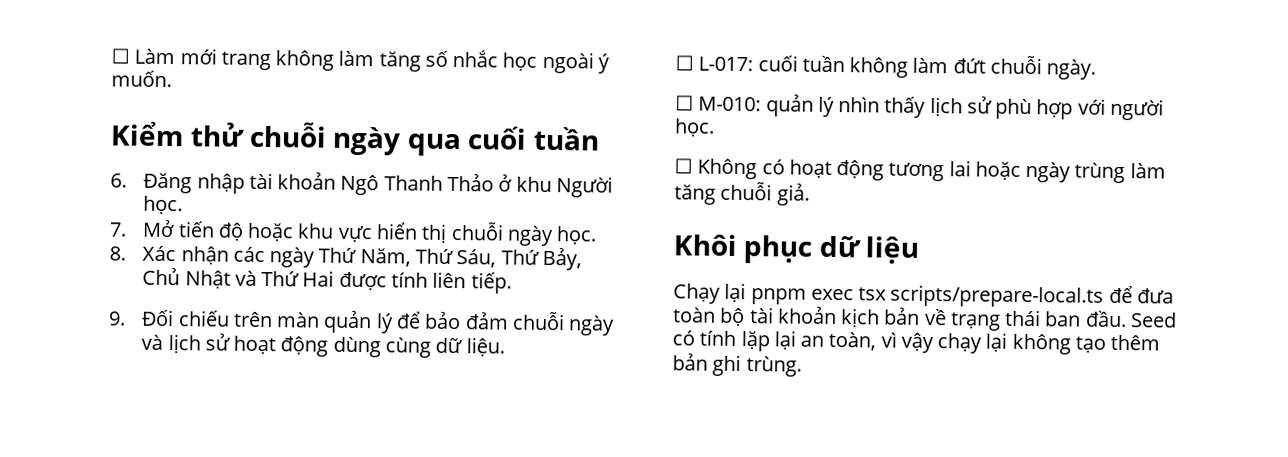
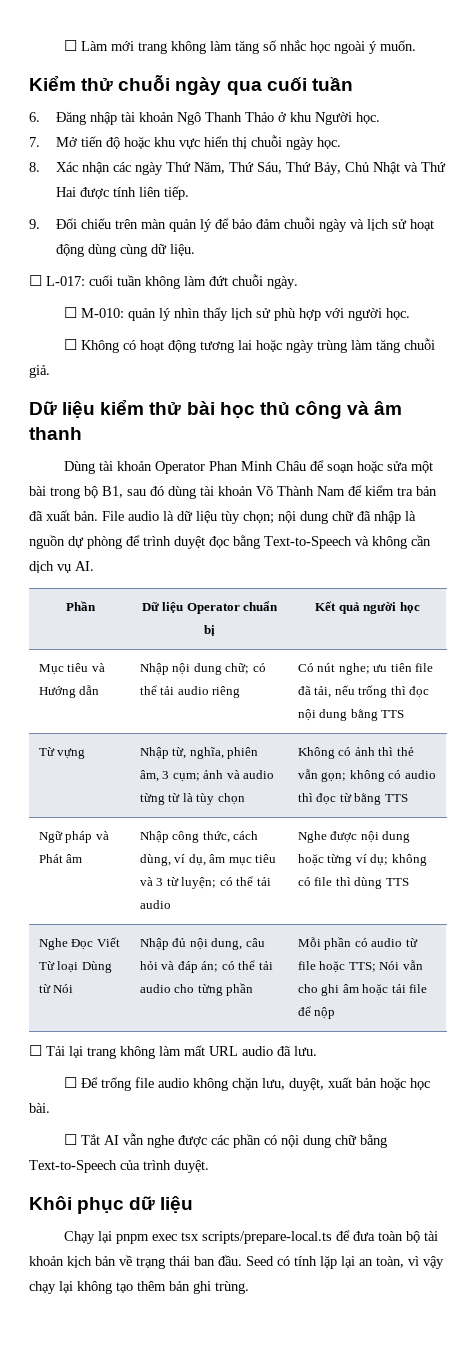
+ Dữ liệu kiểm thử bài học thủ công và âm thanh
+ Dùng tài khoản Operator Phan Minh Châu để soạn hoặc sửa một bài trong bộ B1, sau đó dùng tài khoản Võ Thành Nam để kiểm tra bản đã xuất bản. File audio là dữ liệu tùy chọn; nội dung chữ đã nhập là nguồn dự phòng để trình duyệt đọc bằng Text-to-Speech và không cần dịch vụ AI.
+ Phần | Dữ liệu Operator chuẩn bị | Kết quả người học
+ Mục tiêu và Hướng dẫn | Nhập nội dung chữ; có thể tải audio riêng | Có nút nghe; ưu tiên file đã tải, nếu trống thì đọc nội dung bằng TTS
+ Từ vựng | Nhập từ, nghĩa, phiên âm, 3 cụm; ảnh và audio từng từ là tùy chọn | Không có ảnh thì thẻ vẫn gọn; không có audio thì đọc từ bằng TTS
+ Ngữ pháp và Phát âm | Nhập công thức, cách dùng, ví dụ, âm mục tiêu và 3 từ luyện; có thể tải audio | Nghe được nội dung hoặc từng ví dụ; không có file thì dùng TTS
+ Nghe Đọc Viết Từ loại Dùng từ Nói | Nhập đủ nội dung, câu hỏi và đáp án; có thể tải audio cho từng phần | Mỗi phần có audio từ file hoặc TTS; Nói vẫn cho ghi âm hoặc tải file để nộp
+ ☐ Tải lại trang không làm mất URL audio đã lưu.
+ ☐ Để trống file audio không chặn lưu, duyệt, xuất bản hoặc học bài.
+ ☐ Tắt AI vẫn nghe được các phần có nội dung chữ bằng Text-to-Speech của trình duyệt.

